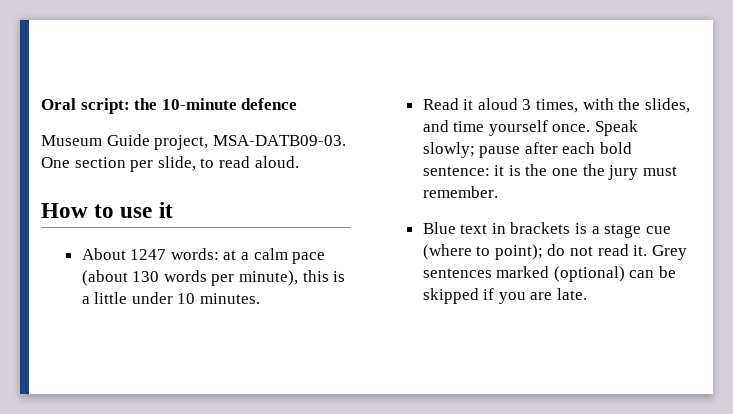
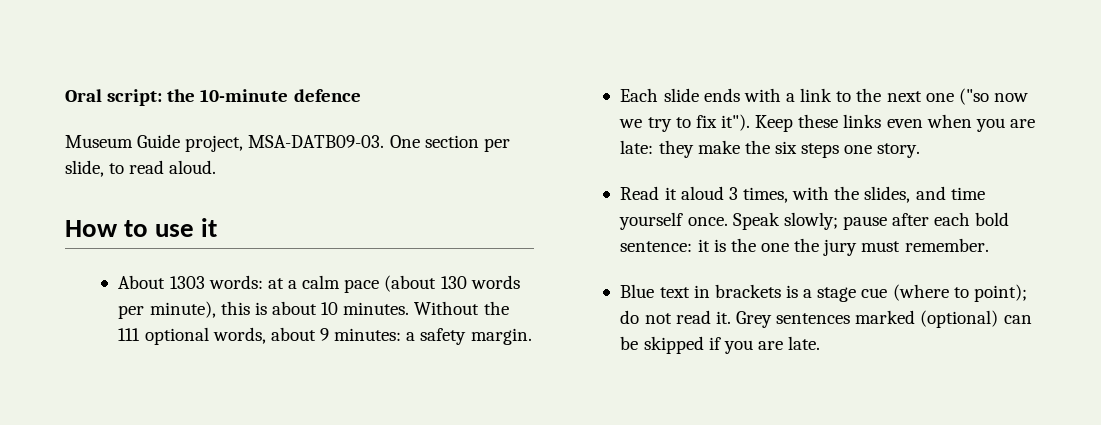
- About 1247 words: at a calm pace (about 130 words per minute), this is a little under 10 minutes.
+ About 1303 words: at a calm pace (about 130 words per minute), this is about 10 minutes. Without the 111 optional words, about 9 minutes: a safety margin.
+ Each slide ends with a link to the next one ("so now we try to fix it"). Keep these links even when you are late: they make the six steps one story.

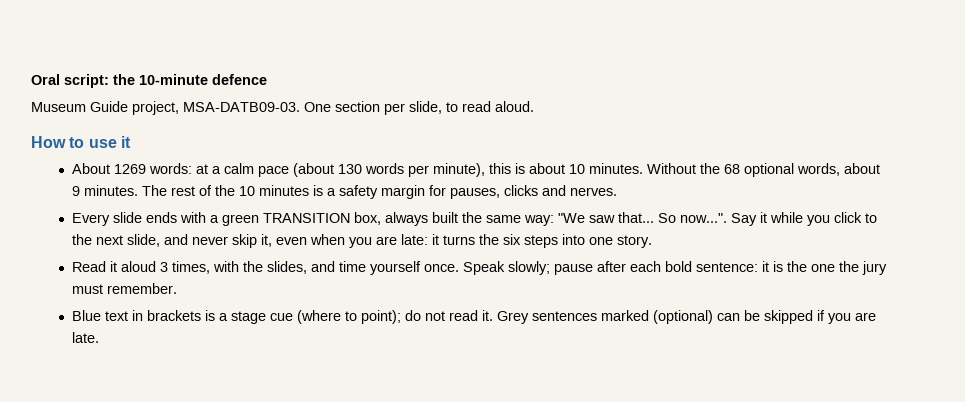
- About 1303 words: at a calm pace (about 130 words per minute), this is about 10 minutes.
+ About 1269 words: at a calm pace (about 130 words per minute), this is about 10 minutes.
- Without the 111 optional words, about 9 minutes: a safety margin.
- Each slide ends with a link to the next one ("so now we try to fix it"). Keep these links even when you are late: they make the six steps one story.
+ Without the 68 optional words, about 9 minutes. The rest of the 10 minutes is a safety margin for pauses, clicks and nerves.
+ Every slide ends with a green TRANSITION box, always built the same way: "We saw that... So now...". Say it while you click to the next slide, and never skip it, even when you are late: it turns the six steps into one story.

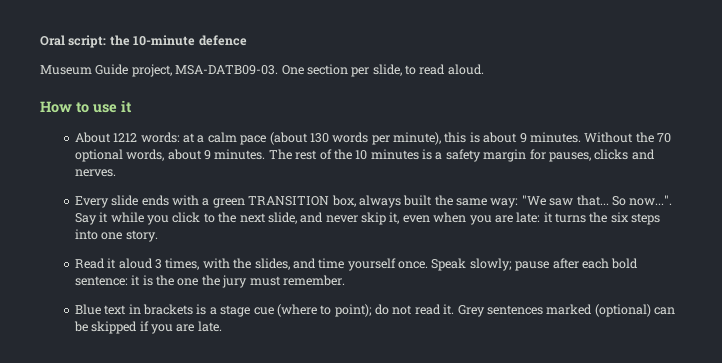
- About 1269 words: at a calm pace (about 130 words per minute), this is about 10 minutes.
+ About 1212 words: at a calm pace (about 130 words per minute), this is about 9 minutes.
- Without the 68 optional words, about 9 minutes.
+ Without the 70 optional words, about 9 minutes.

